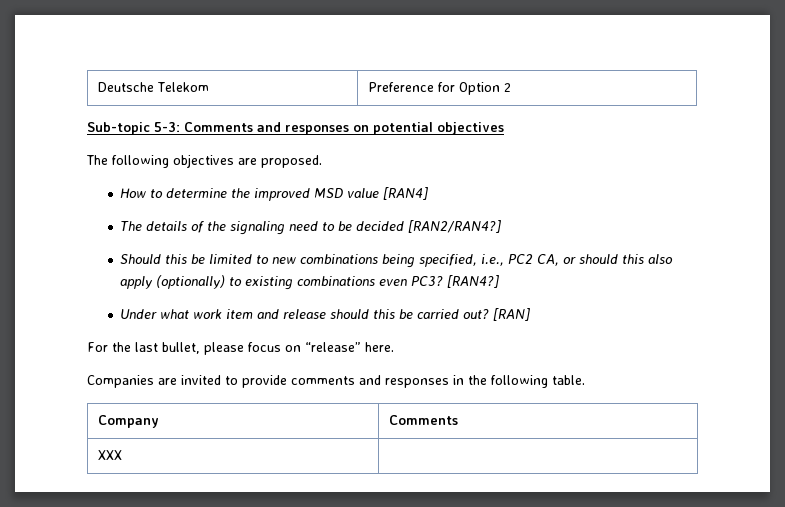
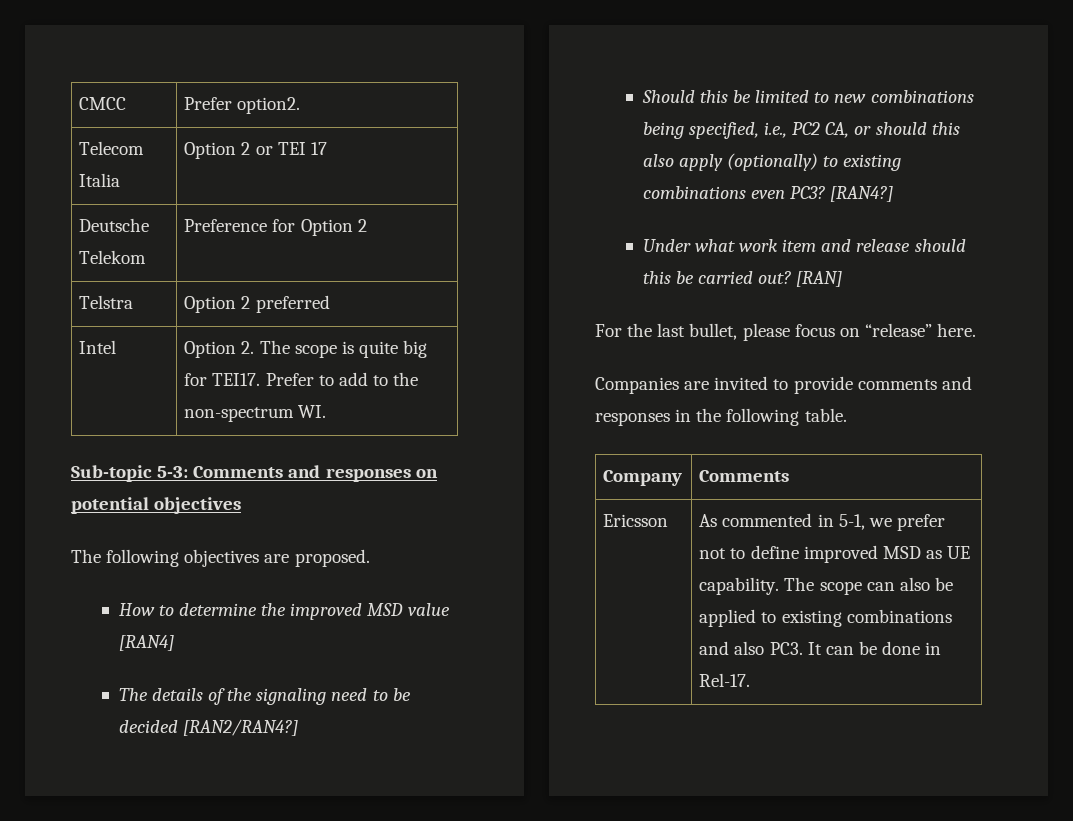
+ CMCC | Prefer option2.
+ Telecom Italia | Option 2 or TEI 17
+ Telstra | Option 2 preferred
+ Intel | Option 2. The scope is quite big for TEI17. Prefer to add to the non-spectrum WI.
- XXX |
+ Ericsson | As commented in 5-1, we prefer not to define improved MSD as UE capability. The scope can also be applied to existing combinations and also PC3. It can be done in Rel-17.

